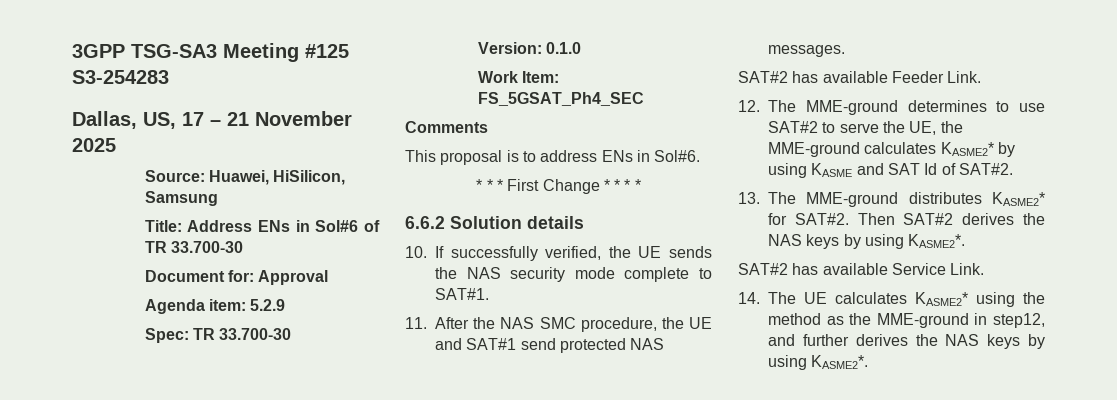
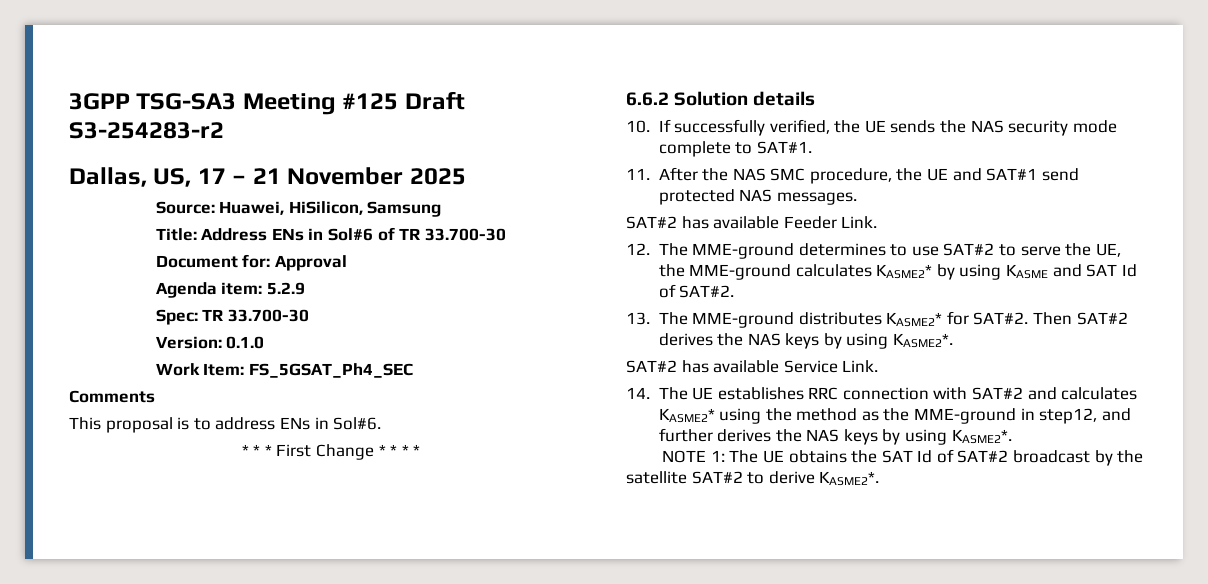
- 3GPP TSG-SA3 Meeting #125 S3-254283
+ 3GPP TSG-SA3 Meeting #125 Draft S3-254283-r2
- 14. The UE calculates KASME2* using the method as the MME-ground in step12, and further derives the NAS keys by using KASME2*.
+ 14. The UE establishes RRC connection with SAT#2 and calculates KASME2* using the method as the MME-ground in step12, and further derives the NAS keys by using KASME2*.
+ NOTE 1: The UE obtains the SAT Id of SAT#2 broadcast by the satellite SAT#2 to derive KASME2*.

